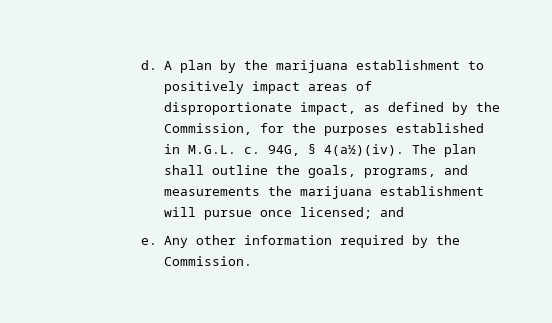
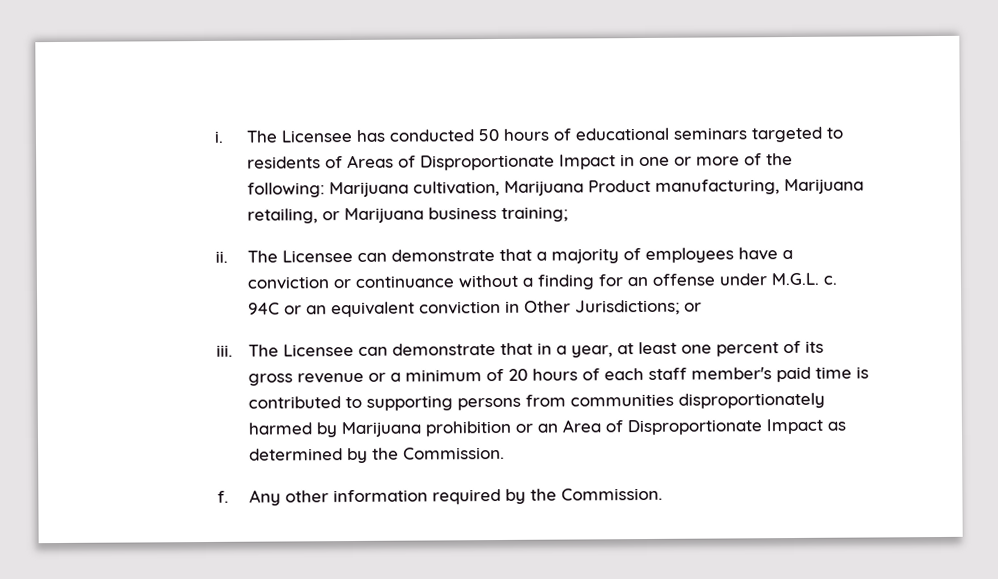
- d. A plan by the marijuana establishment to positively impact areas of disproportionate impact, as defined by the Commission, for the purposes established in M.G.L. c. 94G, § 4(a½)(iv). The plan shall outline the goals, programs, and measurements the marijuana establishment will pursue once licensed; and
- e.
+ i. The Licensee has conducted 50 hours of educational seminars targeted to residents of Areas of Disproportionate Impact in one or more of the following: Marijuana cultivation, Marijuana Product manufacturing, Marijuana retailing, or Marijuana business training;
+ ii. The Licensee can demonstrate that a majority of employees have a conviction or continuance without a finding for an offense under M.G.L. c. 94C or an equivalent conviction in Other Jurisdictions; or
+ iii. The Licensee can demonstrate that in a year, at least one percent of its gross revenue or a minimum of 20 hours of each staff member's paid time is contributed to supporting persons from communities disproportionately harmed by Marijuana prohibition or an Area of Disproportionate Impact as determined by the Commission.
+ f.

